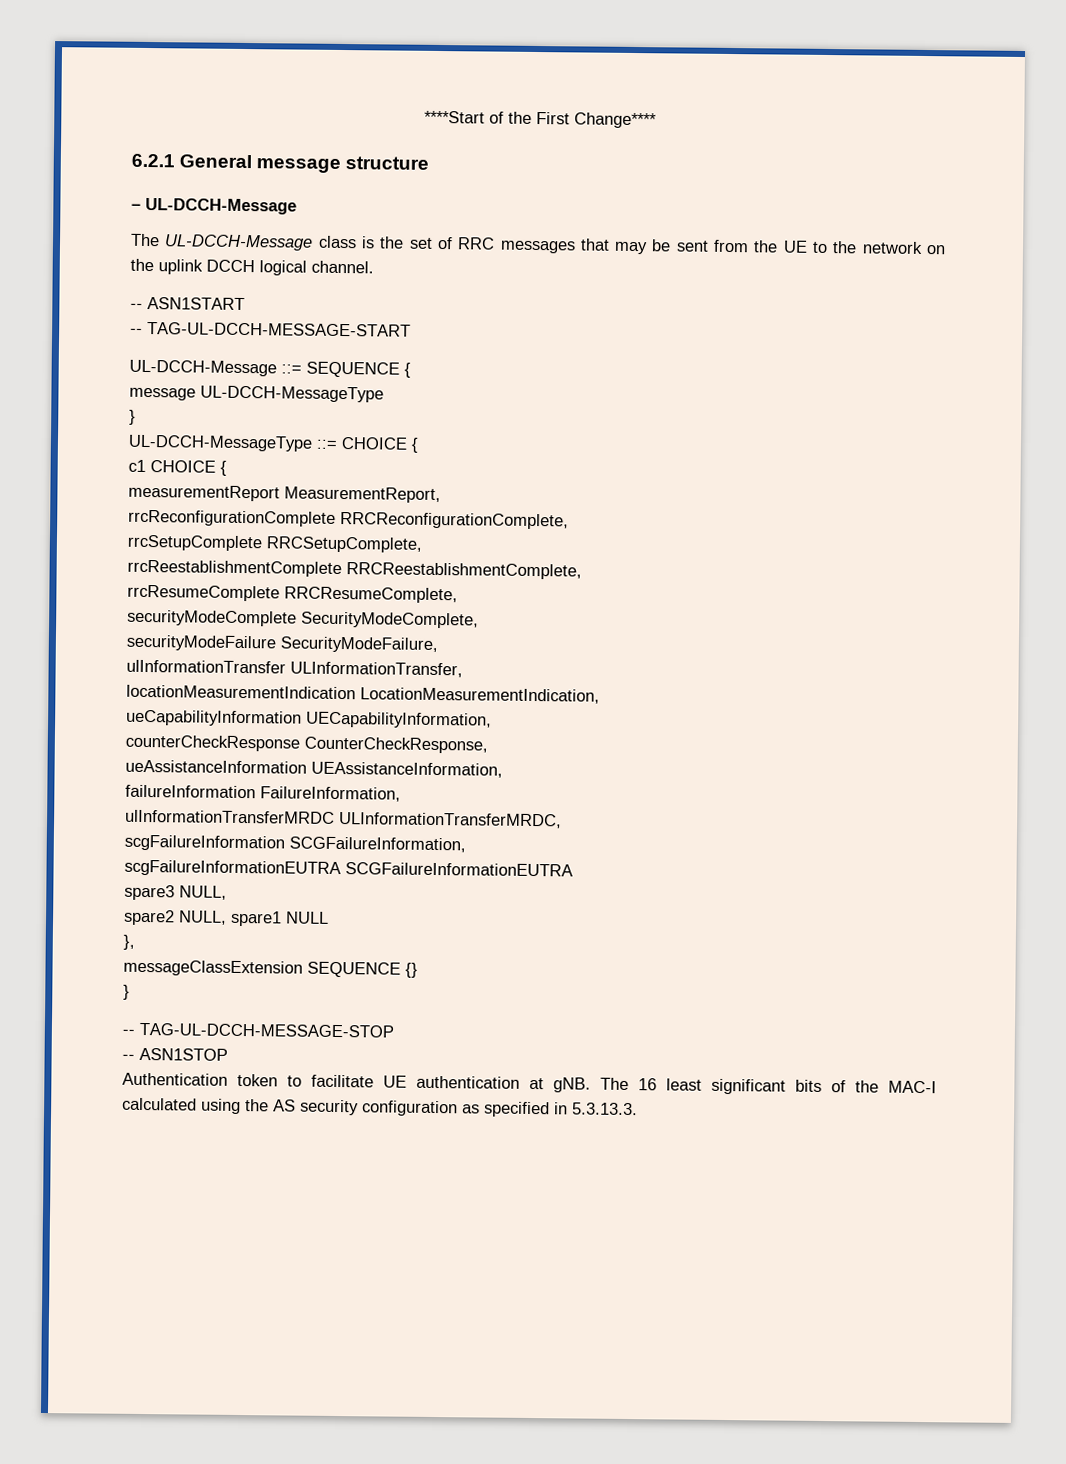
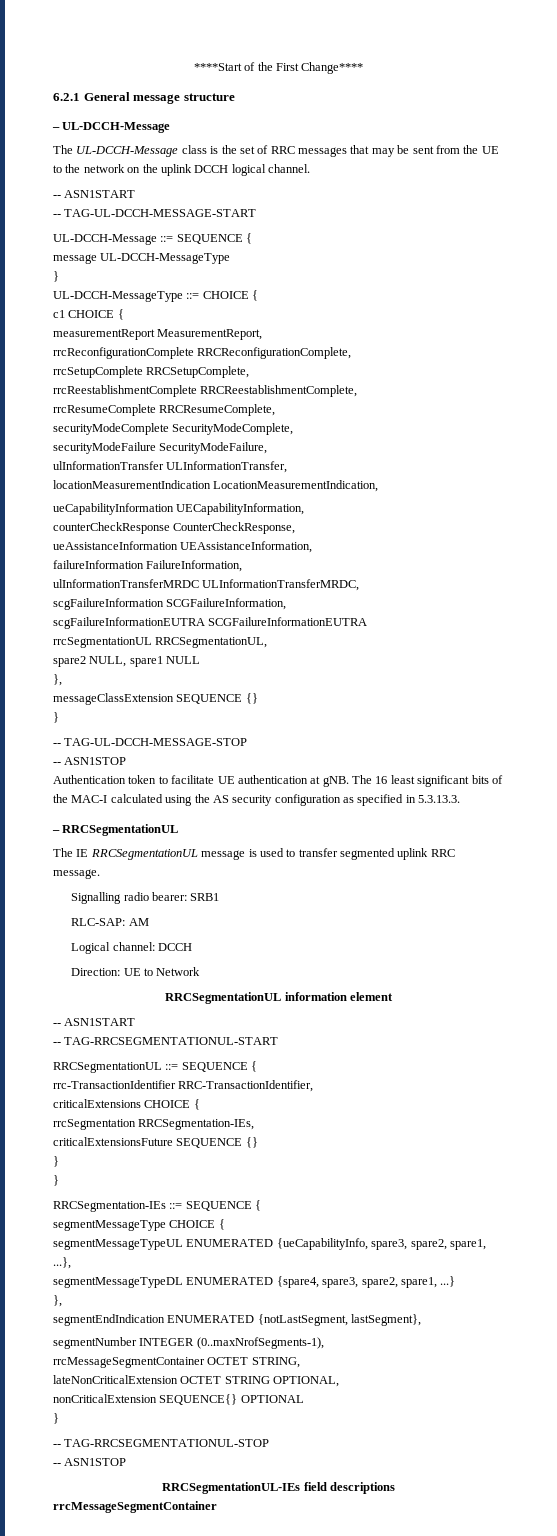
- spare3 NULL,
+ rrcSegmentationUL RRCSegmentationUL,
+ – RRCSegmentationUL
+ The IE RRCSegmentationUL message is used to transfer segmented uplink RRC message.
+ Signalling radio bearer: SRB1
+ RLC-SAP: AM
+ Logical channel: DCCH
+ Direction: UE to Network
+ RRCSegmentationUL information element
+ -- ASN1START
+ -- TAG-RRCSEGMENTATIONUL-START
+ RRCSegmentationUL ::= SEQUENCE {
+ rrc-TransactionIdentifier RRC-TransactionIdentifier,
+ criticalExtensions CHOICE {
+ rrcSegmentation RRCSegmentation-IEs,
+ criticalExtensionsFuture SEQUENCE {}
+ }
+ }
+ RRCSegmentation-IEs ::= SEQUENCE {
+ segmentMessageType CHOICE {
+ segmentMessageTypeUL ENUMERATED {ueCapabilityInfo, spare3, spare2, spare1, ...},
+ segmentMessageTypeDL ENUMERATED {spare4, spare3, spare2, spare1, ...}
+ },
+ segmentEndIndication ENUMERATED {notLastSegment, lastSegment},
+ segmentNumber INTEGER (0..maxNrofSegments-1),
+ rrcMessageSegmentContainer OCTET STRING,
+ lateNonCriticalExtension OCTET STRING OPTIONAL,
+ nonCriticalExtension SEQUENCE{} OPTIONAL
+ }
+ -- TAG-RRCSEGMENTATIONUL-STOP
+ -- ASN1STOP
+ RRCSegmentationUL-IEs field descriptions
+ rrcMessageSegmentContainer

